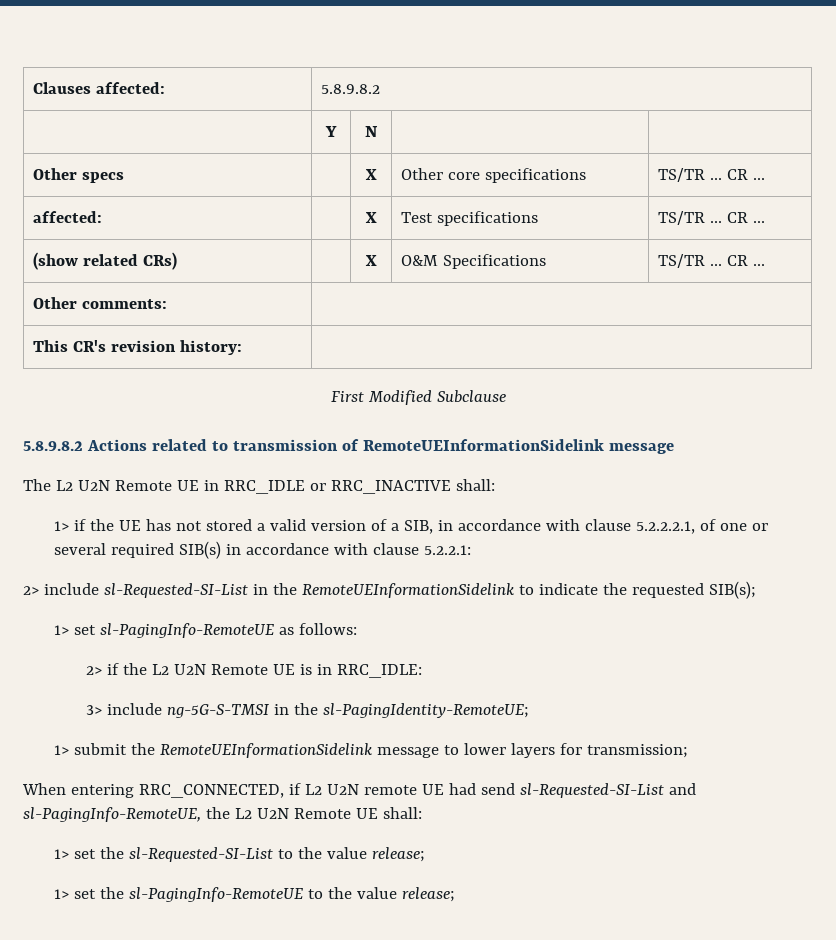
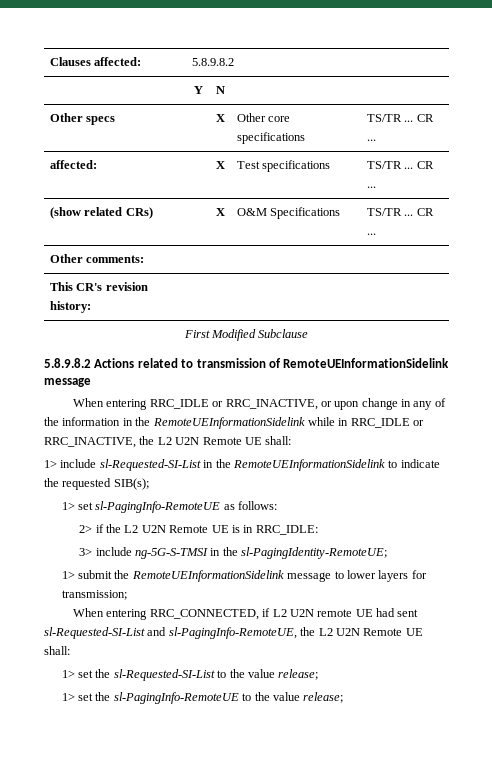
- The L2 U2N Remote UE in RRC_IDLE or RRC_INACTIVE shall:
- 1> if the UE has not stored a valid version of a SIB, in accordance with clause 5.2.2.2.1, of one or several required SIB(s) in accordance with clause 5.2.2.1:
- 2> include sl-Requested-SI-List in the RemoteUEInformationSidelink to indicate the requested SIB(s);
+ When entering RRC_IDLE or RRC_INACTIVE, or upon change in any of the information in the RemoteUEInformationSidelink while in RRC_IDLE or RRC_INACTIVE, the L2 U2N Remote UE shall:
+ 1> include sl-Requested-SI-List in the RemoteUEInformationSidelink to indicate the requested SIB(s);
- When entering RRC_CONNECTED, if L2 U2N remote UE had send sl-Requested-SI-List and sl-PagingInfo-RemoteUE, the L2 U2N Remote UE shall:
+ When entering RRC_CONNECTED, if L2 U2N remote UE had sent sl-Requested-SI-List and sl-PagingInfo-RemoteUE, the L2 U2N Remote UE shall:

